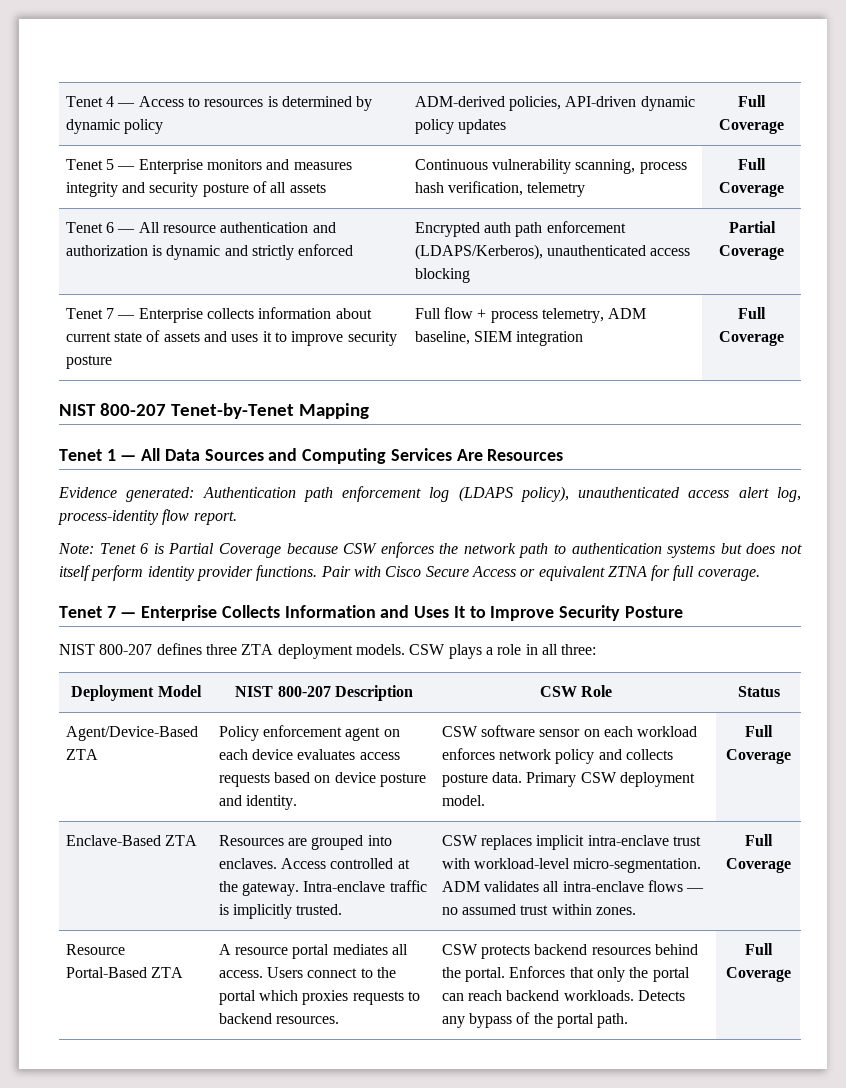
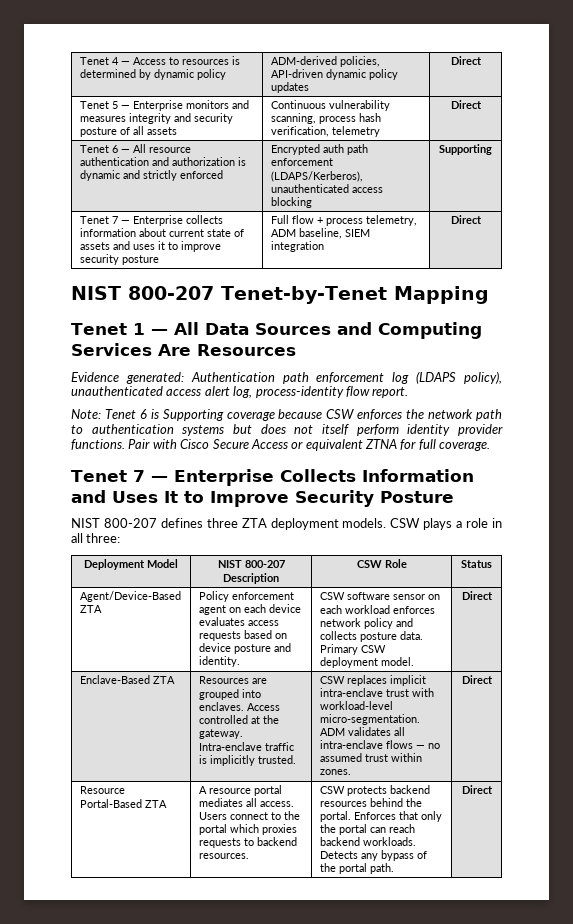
- Tenet 4 — Access to resources is determined by dynamic policy | ADM-derived policies, API-driven dynamic policy updates | Full Coverage
+ Tenet 4 — Access to resources is determined by dynamic policy | ADM-derived policies, API-driven dynamic policy updates | Direct
- Tenet 5 — Enterprise monitors and measures integrity and security posture of all assets | Continuous vulnerability scanning, process hash verification, telemetry | Full Coverage
+ Tenet 5 — Enterprise monitors and measures integrity and security posture of all assets | Continuous vulnerability scanning, process hash verification, telemetry | Direct
- Tenet 6 — All resource authentication and authorization is dynamic and strictly enforced | Encrypted auth path enforcement (LDAPS/Kerberos), unauthenticated access blocking | Partial Coverage
+ Tenet 6 — All resource authentication and authorization is dynamic and strictly enforced | Encrypted auth path enforcement (LDAPS/Kerberos), unauthenticated access blocking | Supporting
- Tenet 7 — Enterprise collects information about current state of assets and uses it to improve security posture | Full flow + process telemetry, ADM baseline, SIEM integration | Full Coverage
+ Tenet 7 — Enterprise collects information about current state of assets and uses it to improve security posture | Full flow + process telemetry, ADM baseline, SIEM integration | Direct
- Note: Tenet 6 is Partial Coverage because CSW enforces the network path to authentication systems but does not itself perform identity provider functions.
+ Note: Tenet 6 is Supporting coverage because CSW enforces the network path to authentication systems but does not itself perform identity provider functions.
- Agent/Device-Based ZTA | Policy enforcement agent on each device evaluates access requests based on device posture and identity. | CSW software sensor on each workload enforces network policy and collects posture data. Primary CSW deployment model. | Full Coverage
+ Agent/Device-Based ZTA | Policy enforcement agent on each device evaluates access requests based on device posture and identity. | CSW software sensor on each workload enforces network policy and collects posture data. Primary CSW deployment model. | Direct
- Enclave-Based ZTA | Resources are grouped into enclaves. Access controlled at the gateway. Intra-enclave traffic is implicitly trusted. | CSW replaces implicit intra-enclave trust with workload-level micro-segmentation. ADM validates all intra-enclave flows — no assumed trust within zones. | Full Coverage
+ Enclave-Based ZTA | Resources are grouped into enclaves. Access controlled at the gateway. Intra-enclave traffic is implicitly trusted. | CSW replaces implicit intra-enclave trust with workload-level micro-segmentation. ADM validates all intra-enclave flows — no assumed trust within zones. | Direct
- Detects any bypass of the portal path. | Full Coverage
+ Detects any bypass of the portal path. | Direct

